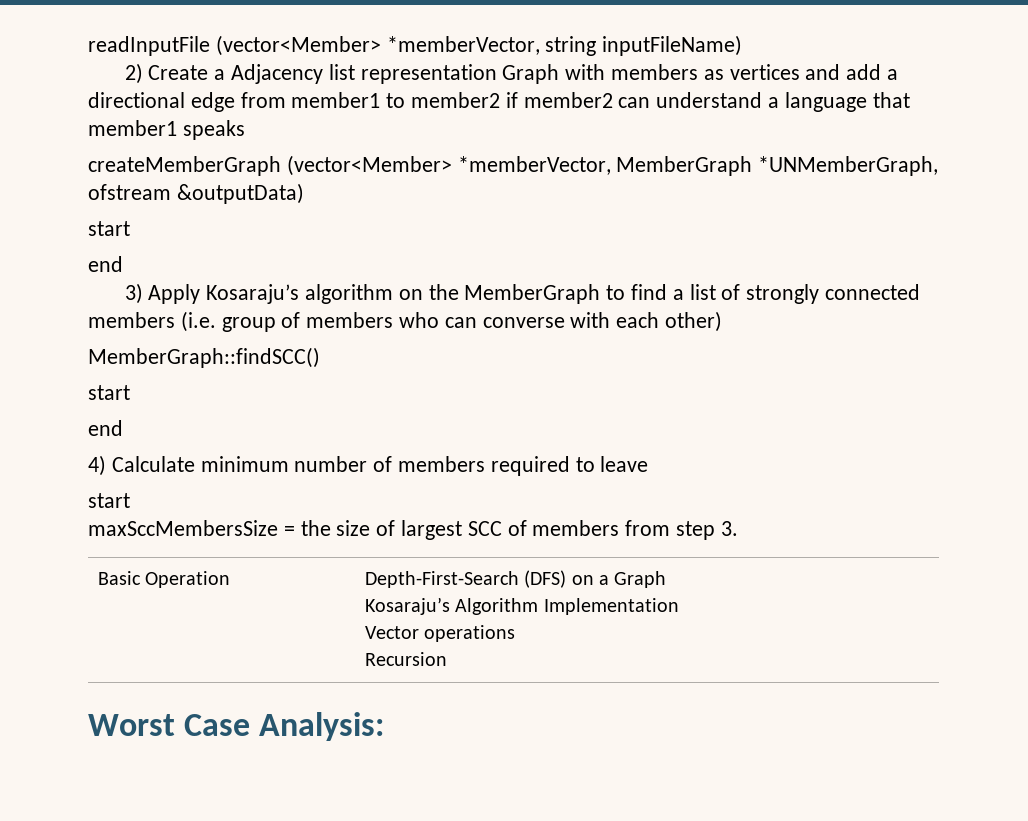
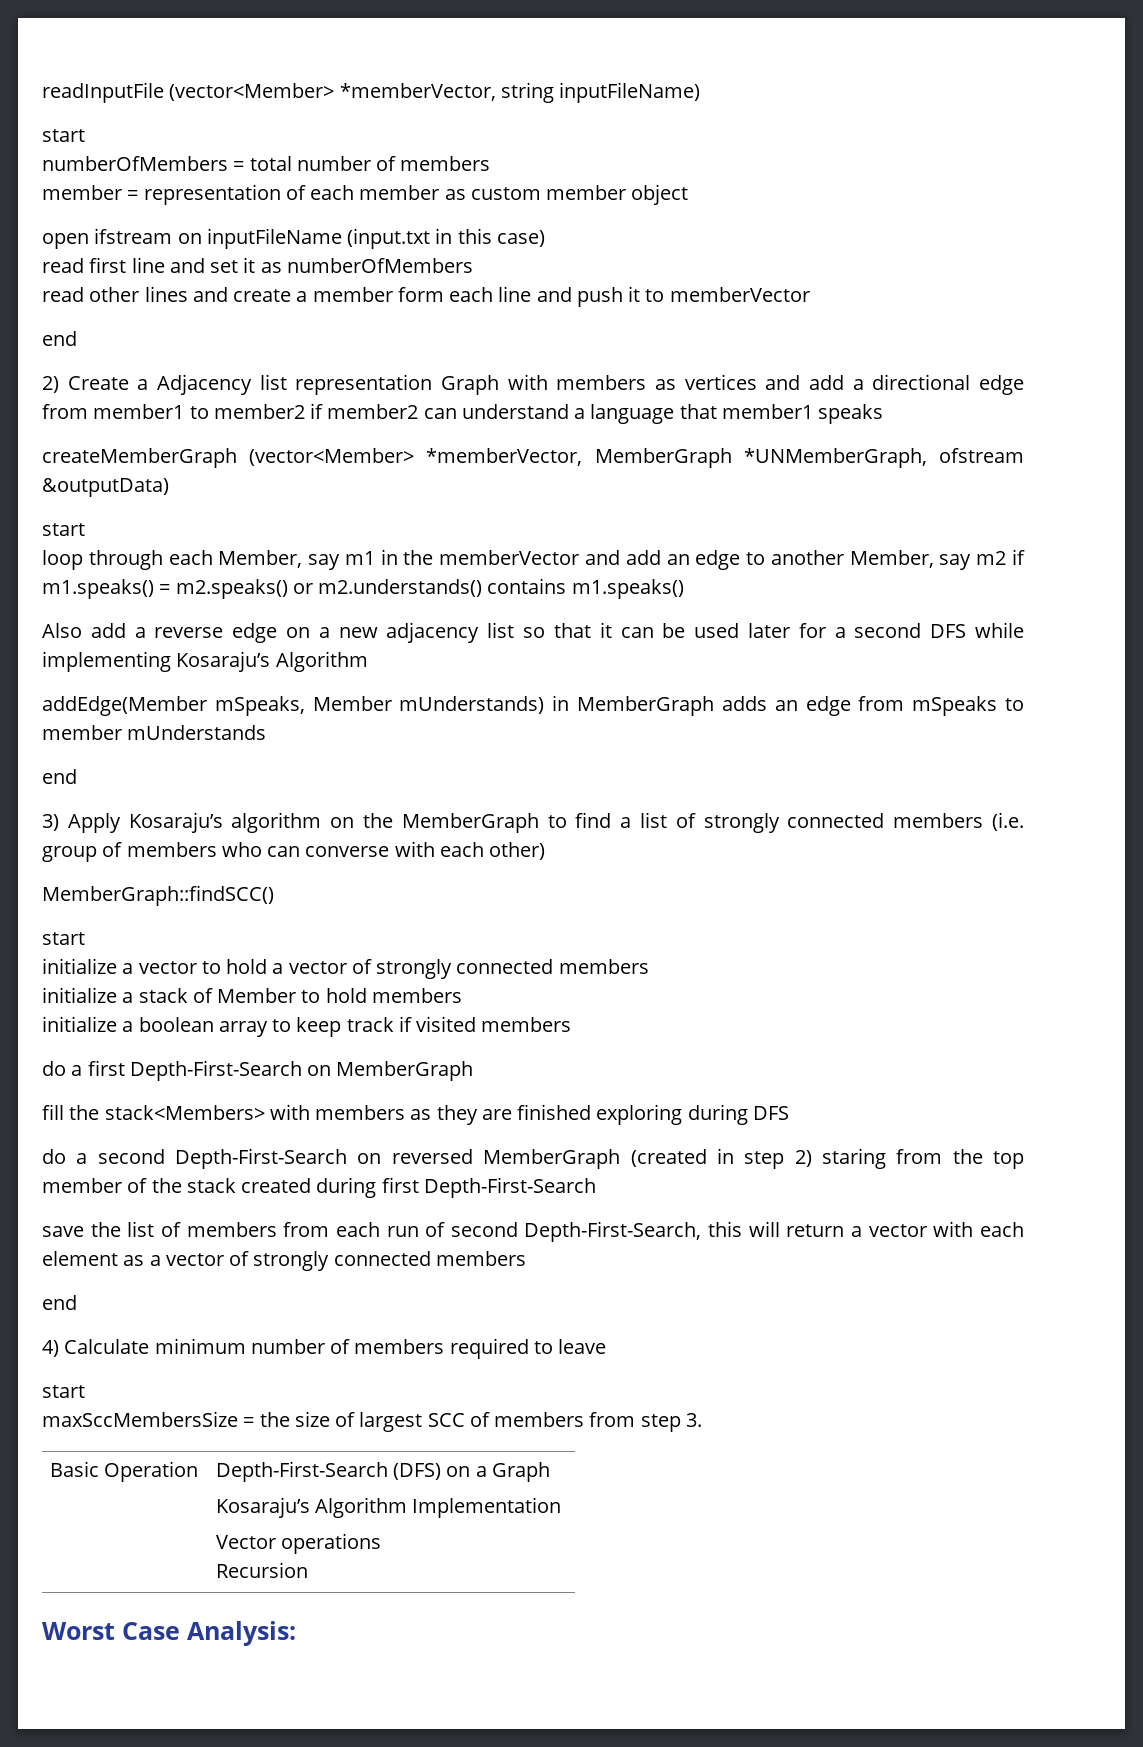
  readInputFile (vector<Member> *memberVector, string inputFileName)
+ start
+ numberOfMembers = total number of members
+ member = representation of each member as custom member object
+ open ifstream on inputFileName (input.txt in this case)
+ read first line and set it as numberOfMembers
+ read other lines and create a member form each line and push it to memberVector
+ end
+ loop through each Member, say m1 in the memberVector and add an edge to another Member, say m2 if m1.speaks() = m2.speaks() or m2.understands() contains m1.speaks()
+ Also add a reverse edge on a new adjacency list so that it can be used later for a second DFS while implementing Kosaraju’s Algorithm
+ addEdge(Member mSpeaks, Member mUnderstands) in MemberGraph adds an edge from mSpeaks to member mUnderstands
+ initialize a vector to hold a vector of strongly connected members
+ initialize a stack of Member to hold members
+ initialize a boolean array to keep track if visited members
+ do a first Depth-First-Search on MemberGraph
+ fill the stack<Members> with members as they are finished exploring during DFS
+ do a second Depth-First-Search on reversed MemberGraph (created in step 2) staring from the top member of the stack created during first Depth-First-Search
+ save the list of members from each run of second Depth-First-Search, this will return a vector with each element as a vector of strongly connected members

